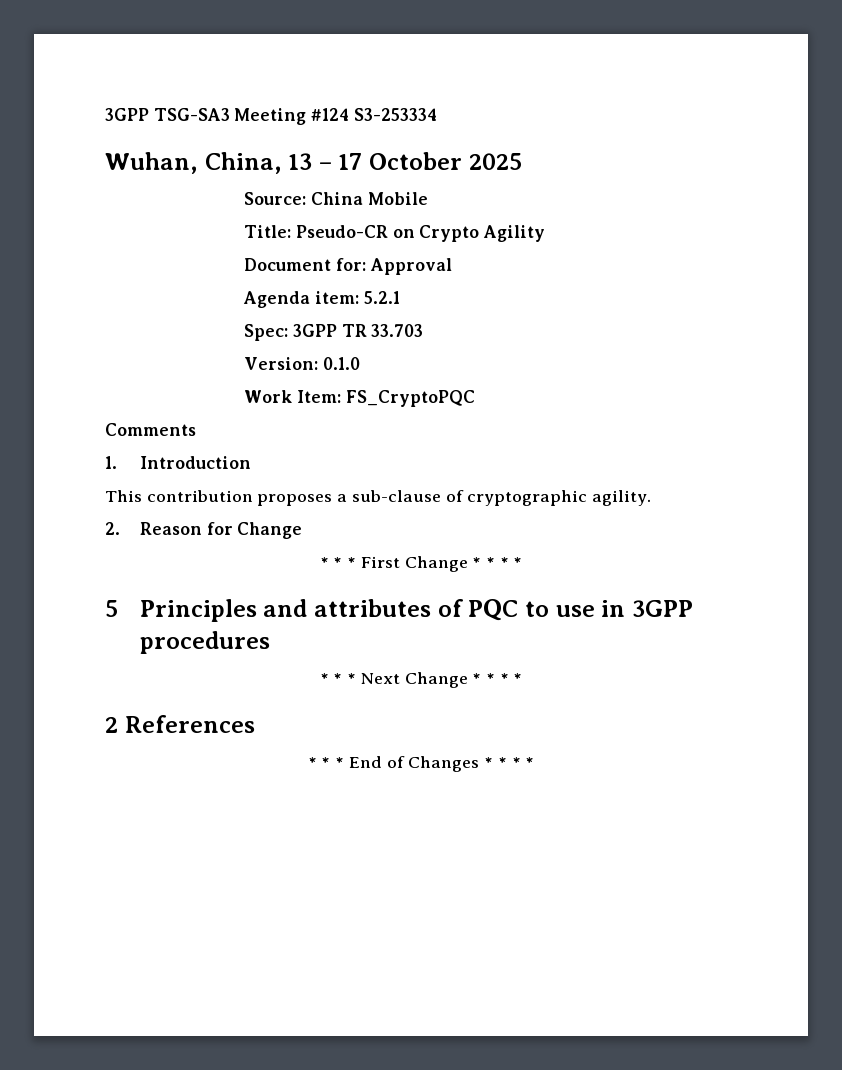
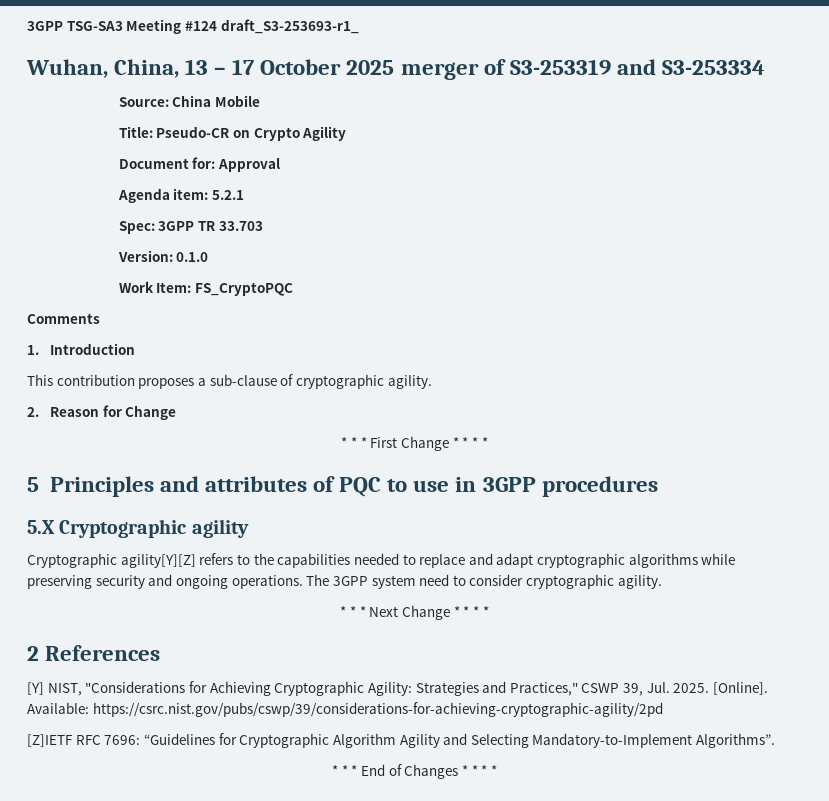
- 3GPP TSG-SA3 Meeting #124 S3-253334
+ 3GPP TSG-SA3 Meeting #124 draft_S3-253693-r1_
- Wuhan, China, 13 – 17 October 2025
+ Wuhan, China, 13 – 17 October 2025 merger of S3-253319 and S3-253334
+ 5.X Cryptographic agility
+ Cryptographic agility[Y][Z] refers to the capabilities needed to replace and adapt cryptographic algorithms while preserving security and ongoing operations. The 3GPP system need to consider cryptographic agility.
+ [Y] NIST, "Considerations for Achieving Cryptographic Agility: Strategies and Practices," CSWP 39, Jul. 2025. [Online]. Available: https://csrc.nist.gov/pubs/cswp/39/considerations-for-achieving-cryptographic-agility/2pd
+ [Z]IETF RFC 7696: “Guidelines for Cryptographic Algorithm Agility and Selecting Mandatory-to-Implement Algorithms”.

